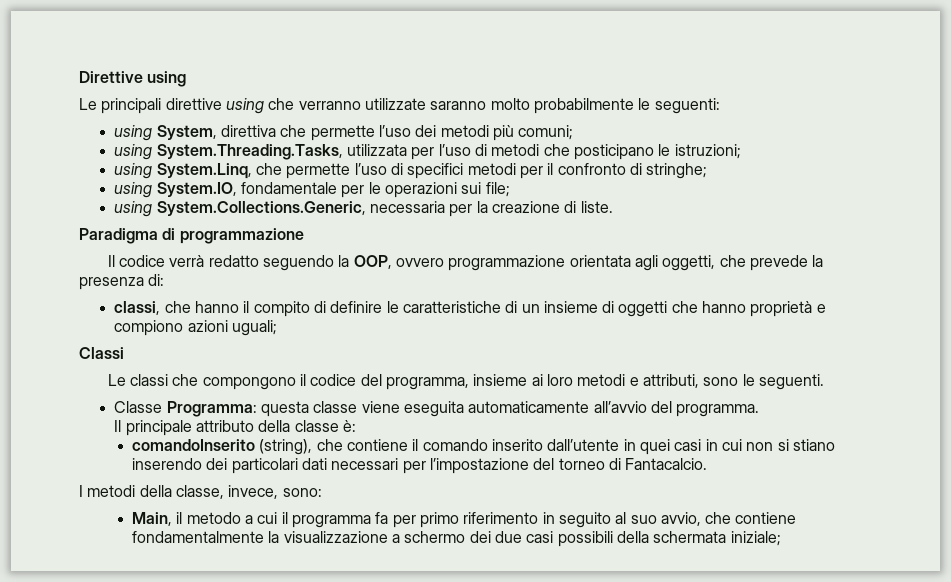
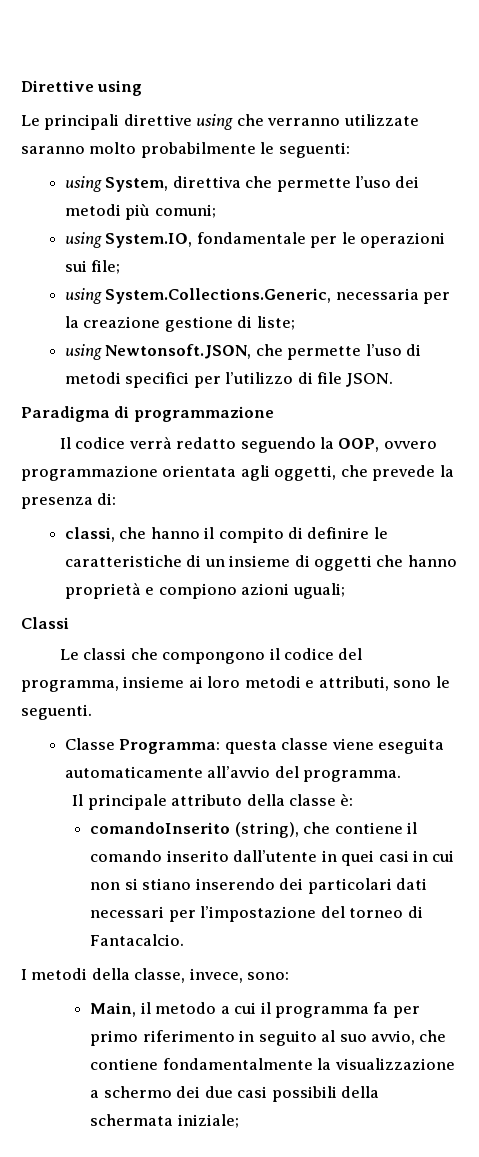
- using System.Threading.Tasks, utilizzata per l’uso di metodi che posticipano le istruzioni;
- using System.Linq, che permette l’uso di specifici metodi per il confronto di stringhe;
- using System.Collections.Generic, necessaria per la creazione di liste.
+ using System.Collections.Generic, necessaria per la creazione gestione di liste;
+ using Newtonsoft.JSON, che permette l’uso di metodi specifici per l’utilizzo di file JSON.

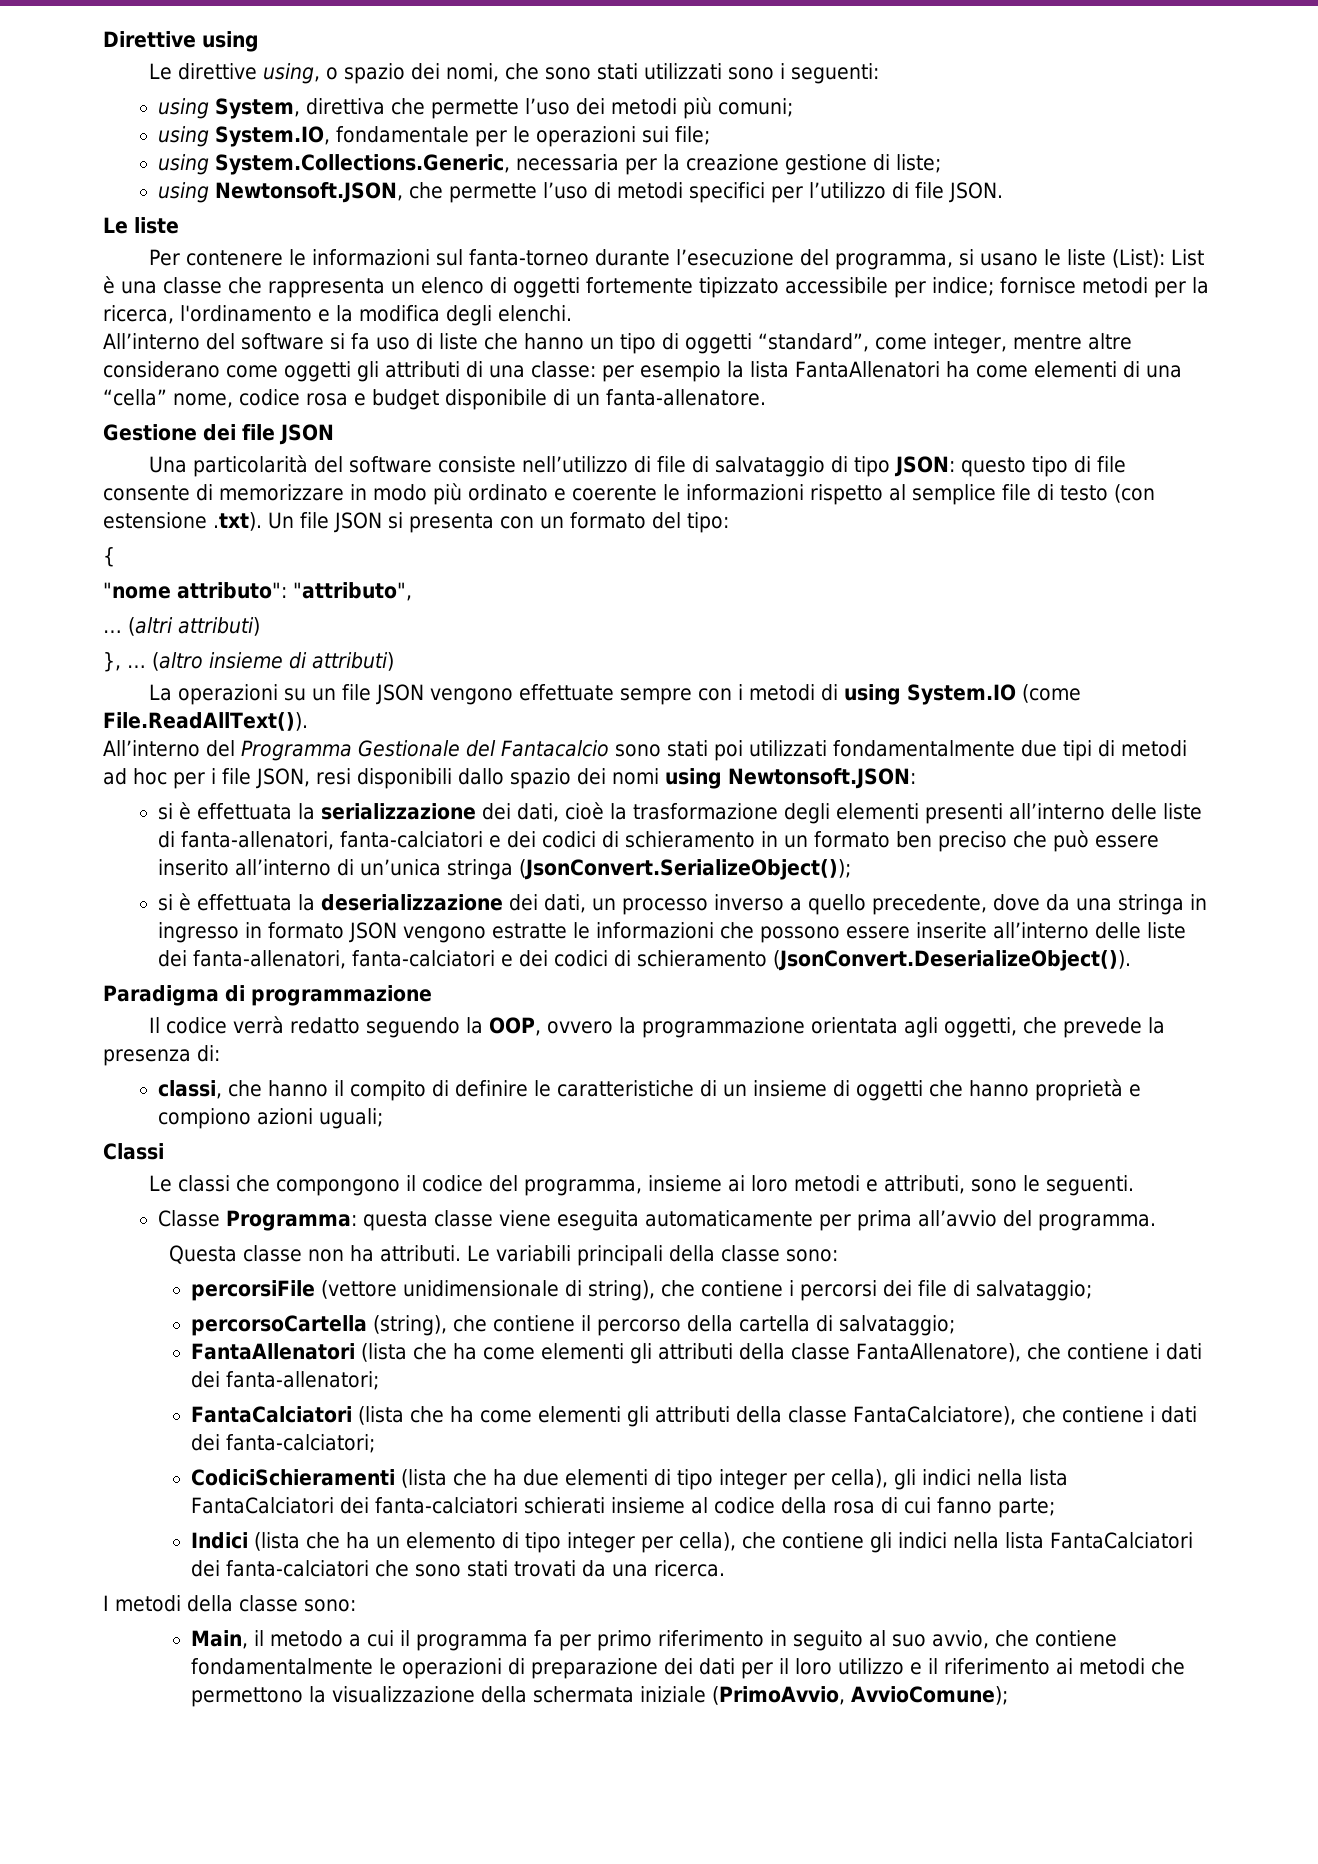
- Le principali direttive using che verranno utilizzate saranno molto probabilmente le seguenti:
+ Le direttive using, o spazio dei nomi, che sono stati utilizzati sono i seguenti:
+ Le liste
+ Per contenere le informazioni sul fanta-torneo durante l’esecuzione del programma, si usano le liste (List): List è una classe che rappresenta un elenco di oggetti fortemente tipizzato accessibile per indice; fornisce metodi per la ricerca, l'ordinamento e la modifica degli elenchi.
+ All’interno del software si fa uso di liste che hanno un tipo di oggetti “standard”, come integer, mentre altre considerano come oggetti gli attributi di una classe: per esempio la lista FantaAllenatori ha come elementi di una “cella” nome, codice rosa e budget disponibile di un fanta-allenatore.
+ Gestione dei file JSON
+ Una particolarità del software consiste nell’utilizzo di file di salvataggio di tipo JSON: questo tipo di file consente di memorizzare in modo più ordinato e coerente le informazioni rispetto al semplice file di testo (con estensione .txt). Un file JSON si presenta con un formato del tipo:
+ {
+ "nome attributo": "attributo",
+ … (altri attributi)
+ }, … (altro insieme di attributi)
+ La operazioni su un file JSON vengono effettuate sempre con i metodi di using System.IO (come File.ReadAllText()).
+ All’interno del Programma Gestionale del Fantacalcio sono stati poi utilizzati fondamentalmente due tipi di metodi ad hoc per i file JSON, resi disponibili dallo spazio dei nomi using Newtonsoft.JSON:
+ si è effettuata la serializzazione dei dati, cioè la trasformazione degli elementi presenti all’interno delle liste di fanta-allenatori, fanta-calciatori e dei codici di schieramento in un formato ben preciso che può essere inserito all’interno di un’unica stringa (JsonConvert.SerializeObject());
+ si è effettuata la deserializzazione dei dati, un processo inverso a quello precedente, dove da una stringa in ingresso in formato JSON vengono estratte le informazioni che possono essere inserite all’interno delle liste dei fanta-allenatori, fanta-calciatori e dei codici di schieramento (JsonConvert.DeserializeObject()).
- Il codice verrà redatto seguendo la OOP, ovvero programmazione orientata agli oggetti, che prevede la presenza di:
+ Il codice verrà redatto seguendo la OOP, ovvero la programmazione orientata agli oggetti, che prevede la presenza di:
- Classe Programma: questa classe viene eseguita automaticamente all’avvio del programma.
+ Classe Programma: questa classe viene eseguita automaticamente per prima all’avvio del programma.
- Il principale attributo della classe è:
- comandoInserito (string), che contiene il comando inserito dall’utente in quei casi in cui non si stiano inserendo dei particolari dati necessari per l’impostazione del torneo di Fantacalcio.
+ Questa classe non ha attributi. Le variabili principali della classe sono:
+ percorsiFile (vettore unidimensionale di string), che contiene i percorsi dei file di salvataggio;
+ percorsoCartella (string), che contiene il percorso della cartella di salvataggio;
+ FantaAllenatori (lista che ha come elementi gli attributi della classe FantaAllenatore), che contiene i dati dei fanta-allenatori;
+ FantaCalciatori (lista che ha come elementi gli attributi della classe FantaCalciatore), che contiene i dati dei fanta-calciatori;
+ CodiciSchieramenti (lista che ha due elementi di tipo integer per cella), gli indici nella lista FantaCalciatori dei fanta-calciatori schierati insieme al codice della rosa di cui fanno parte;
+ Indici (lista che ha un elemento di tipo integer per cella), che contiene gli indici nella lista FantaCalciatori dei fanta-calciatori che sono stati trovati da una ricerca.
- I metodi della classe, invece, sono:
+ I metodi della classe sono:
- Main, il metodo a cui il programma fa per primo riferimento in seguito al suo avvio, che contiene fondamentalmente la visualizzazione a schermo dei due casi possibili della schermata iniziale;
+ Main, il metodo a cui il programma fa per primo riferimento in seguito al suo avvio, che contiene fondamentalmente le operazioni di preparazione dei dati per il loro utilizzo e il riferimento ai metodi che permettono la visualizzazione della schermata iniziale (PrimoAvvio, AvvioComune);

